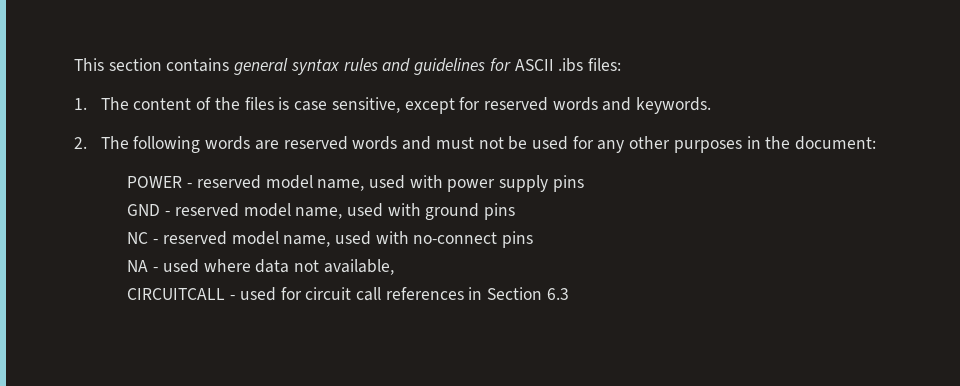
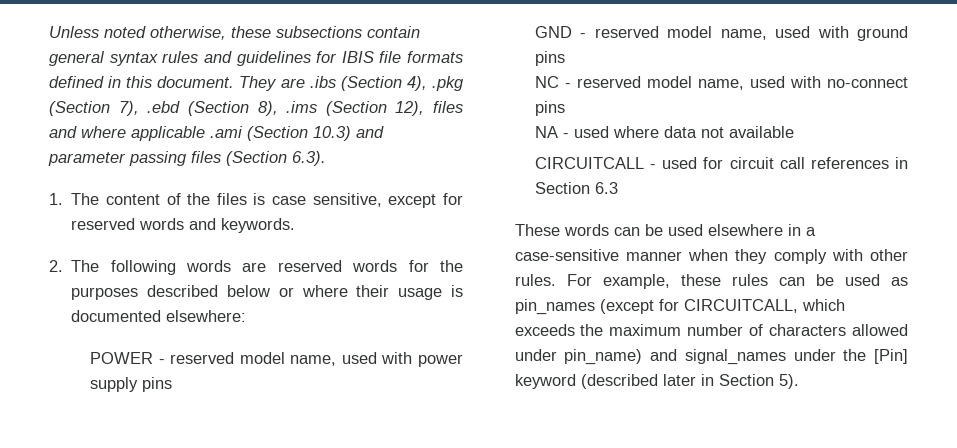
- This section contains general syntax rules and guidelines for ASCII .ibs files:
+ Unless noted otherwise, these subsections contain general syntax rules and guidelines for IBIS file formats defined in this document. They are .ibs (Section 4), .pkg (Section 7), .ebd (Section 8), .ims (Section 12), files and where applicable .ami (Section 10.3) and parameter passing files (Section 6.3).
- 2. The following words are reserved words and must not be used for any other purposes in the document:
+ 2. The following words are reserved words for the purposes described below or where their usage is documented elsewhere:
- NA - used where data not available,
+ NA - used where data not available
+ These words can be used elsewhere in a case-sensitive manner when they comply with other rules. For example, these rules can be used as pin_names (except for CIRCUITCALL, which exceeds the maximum number of characters allowed under pin_name) and signal_names under the [Pin] keyword (described later in Section 5).

